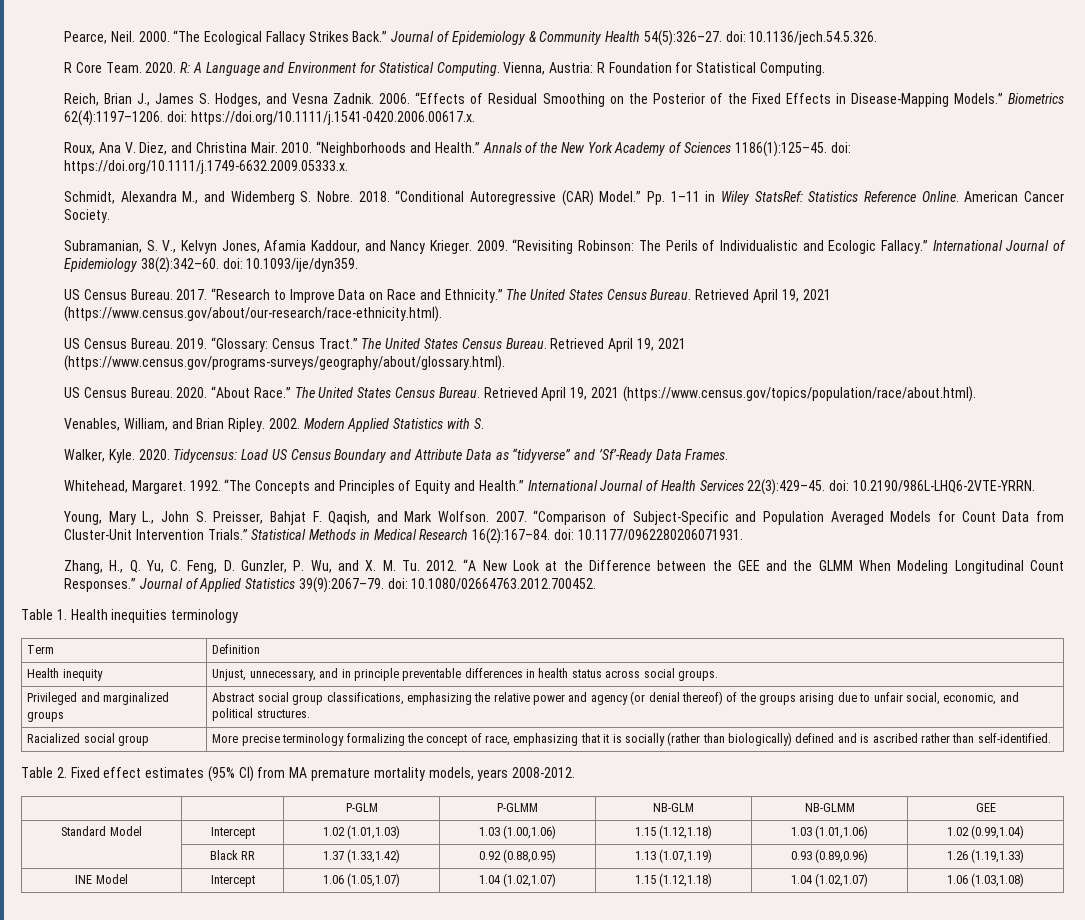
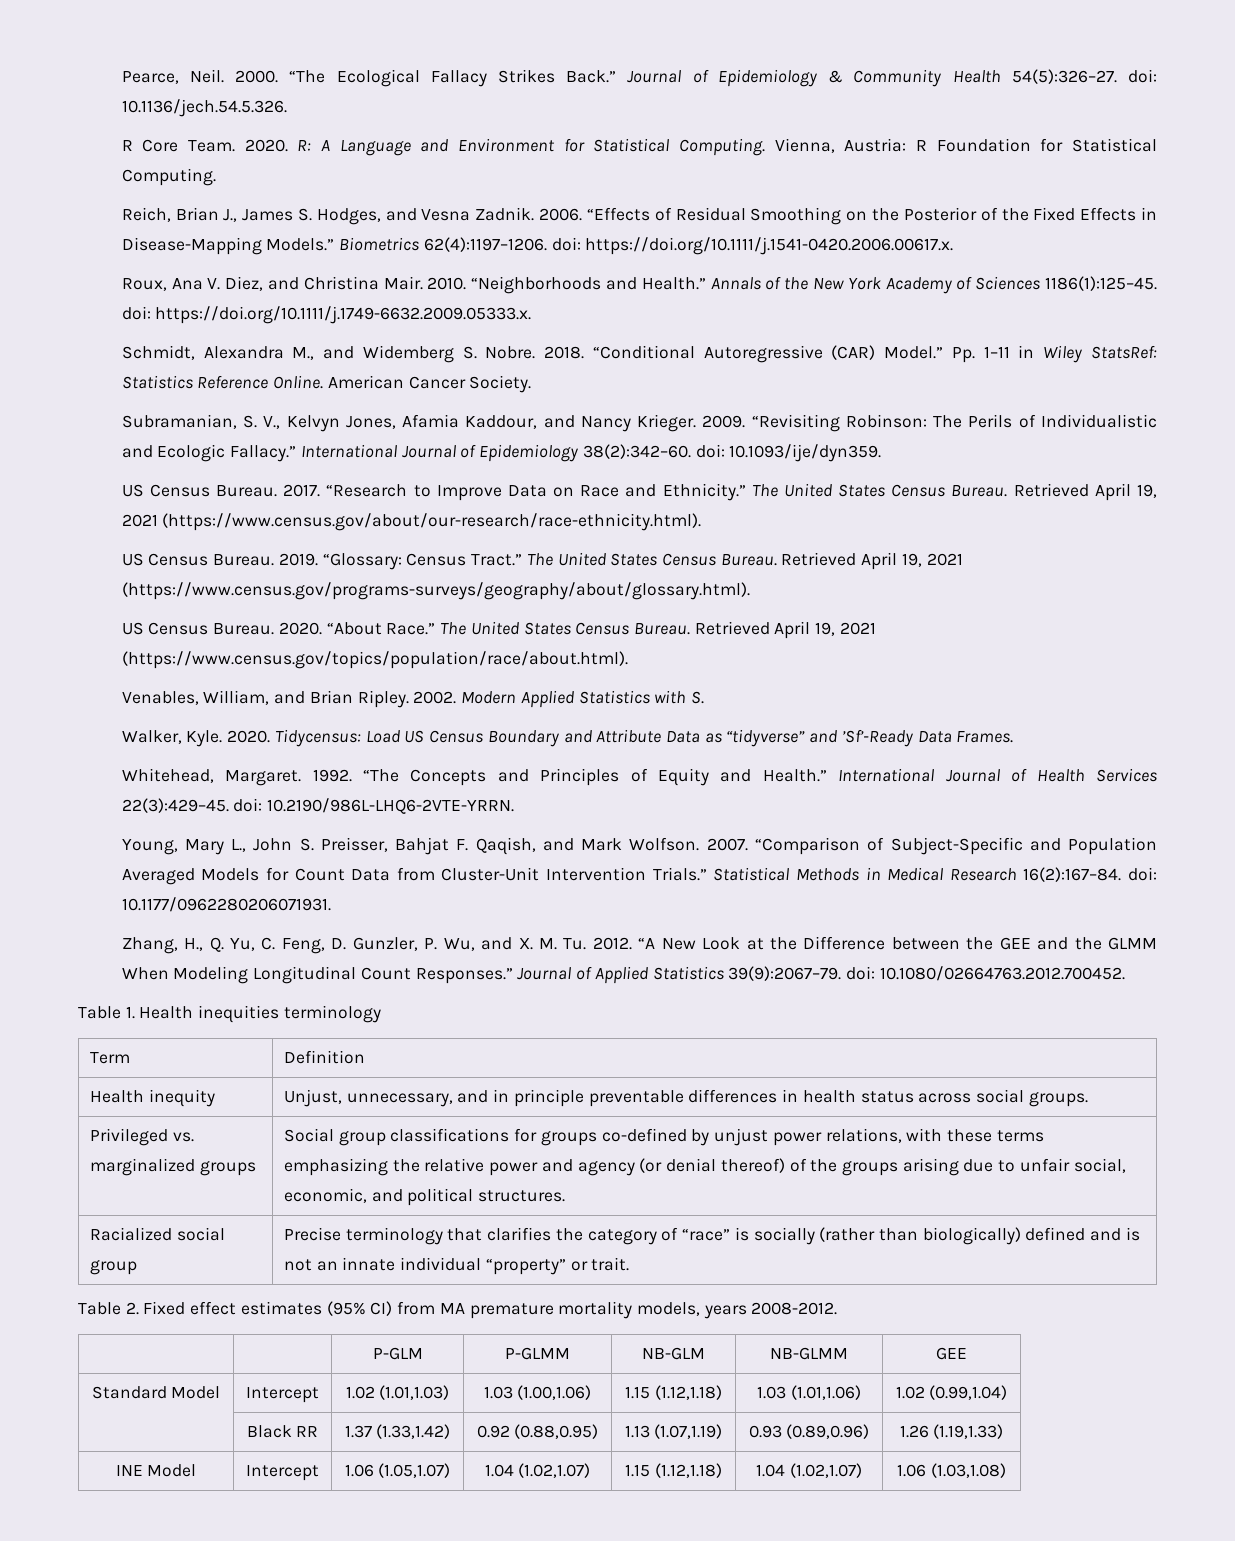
- Privileged and marginalized groups | Abstract social group classifications, emphasizing the relative power and agency (or denial thereof) of the groups arising due to unfair social, economic, and political structures.
+ Privileged vs. marginalized groups | Social group classifications for groups co-defined by unjust power relations, with these terms emphasizing the relative power and agency (or denial thereof) of the groups arising due to unfair social, economic, and political structures.
- Racialized social group | More precise terminology formalizing the concept of race, emphasizing that it is socially (rather than biologically) defined and is ascribed rather than self-identified.
+ Racialized social group | Precise terminology that clarifies the category of “race” is socially (rather than biologically) defined and is not an innate individual “property” or trait.

